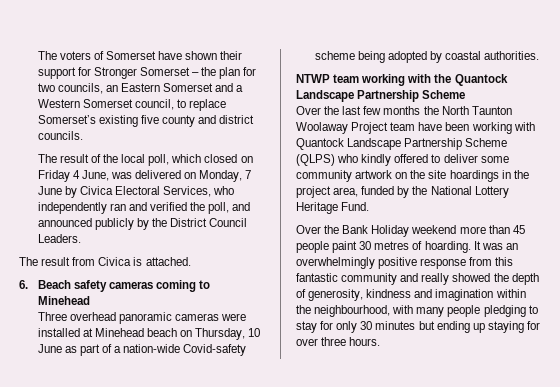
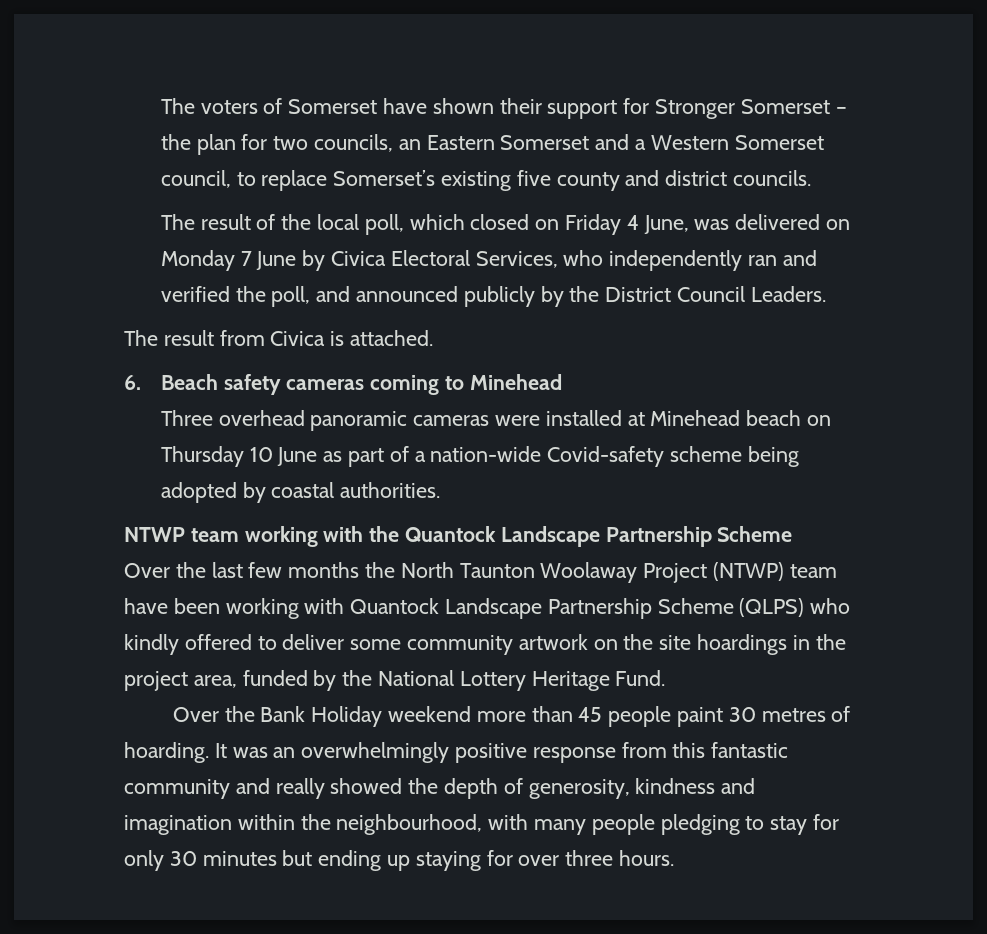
- The result of the local poll, which closed on Friday 4 June, was delivered on Monday, 7 June by Civica Electoral Services, who independently ran and verified the poll, and announced publicly by the District Council Leaders.
+ The result of the local poll, which closed on Friday 4 June, was delivered on Monday 7 June by Civica Electoral Services, who independently ran and verified the poll, and announced publicly by the District Council Leaders.
- Three overhead panoramic cameras were installed at Minehead beach on Thursday, 10 June as part of a nation-wide Covid-safety scheme being adopted by coastal authorities.
+ Three overhead panoramic cameras were installed at Minehead beach on Thursday 10 June as part of a nation-wide Covid-safety scheme being adopted by coastal authorities.
- Over the last few months the North Taunton Woolaway Project team have been working with Quantock Landscape Partnership Scheme (QLPS) who kindly offered to deliver some community artwork on the site hoardings in the project area, funded by the National Lottery Heritage Fund.
+ Over the last few months the North Taunton Woolaway Project (NTWP) team have been working with Quantock Landscape Partnership Scheme (QLPS) who kindly offered to deliver some community artwork on the site hoardings in the project area, funded by the National Lottery Heritage Fund.

